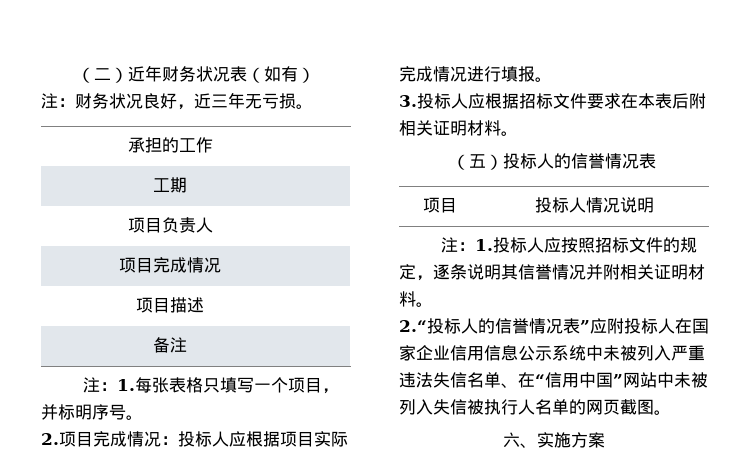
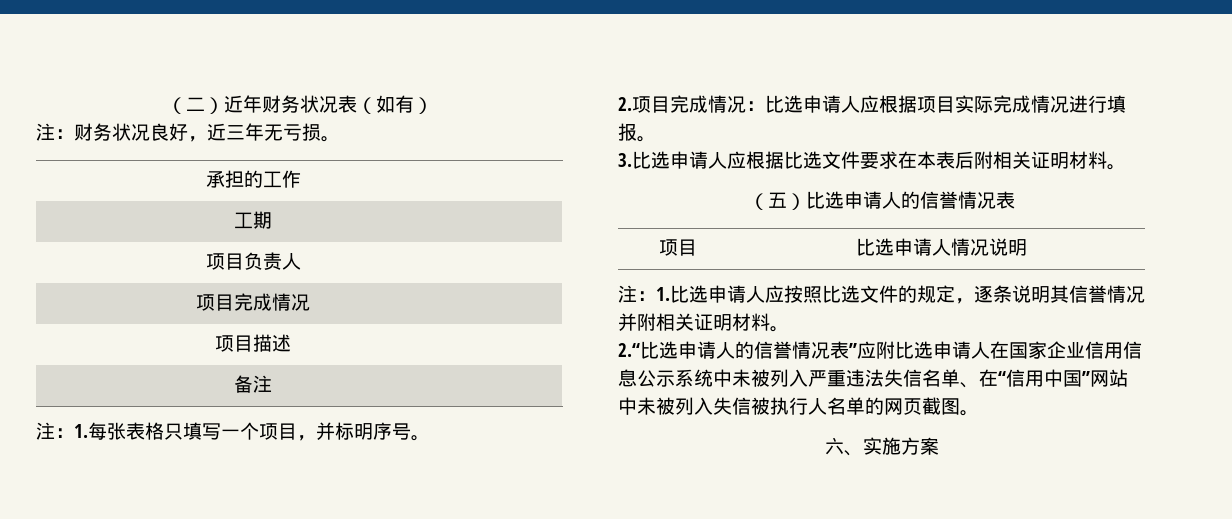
- 2.项目完成情况：投标人应根据项目实际完成情况进行填报。
+ 2.项目完成情况：比选申请人应根据项目实际完成情况进行填报。
- 3.投标人应根据招标文件要求在本表后附相关证明材料。
+ 3.比选申请人应根据比选文件要求在本表后附相关证明材料。
- （五）投标人的信誉情况表
+ （五）比选申请人的信誉情况表
- 项目 | 投标人情况说明
+ 项目 | 比选申请人情况说明
- 注：1.投标人应按照招标文件的规定，逐条说明其信誉情况并附相关证明材料。
+ 注：1.比选申请人应按照比选文件的规定，逐条说明其信誉情况并附相关证明材料。
- 2.“投标人的信誉情况表”应附投标人在国家企业信用信息公示系统中未被列入严重违法失信名单、在“信用中国”网站中未被列入失信被执行人名单的网页截图。
+ 2.“比选申请人的信誉情况表”应附比选申请人在国家企业信用信息公示系统中未被列入严重违法失信名单、在“信用中国”网站中未被列入失信被执行人名单的网页截图。

